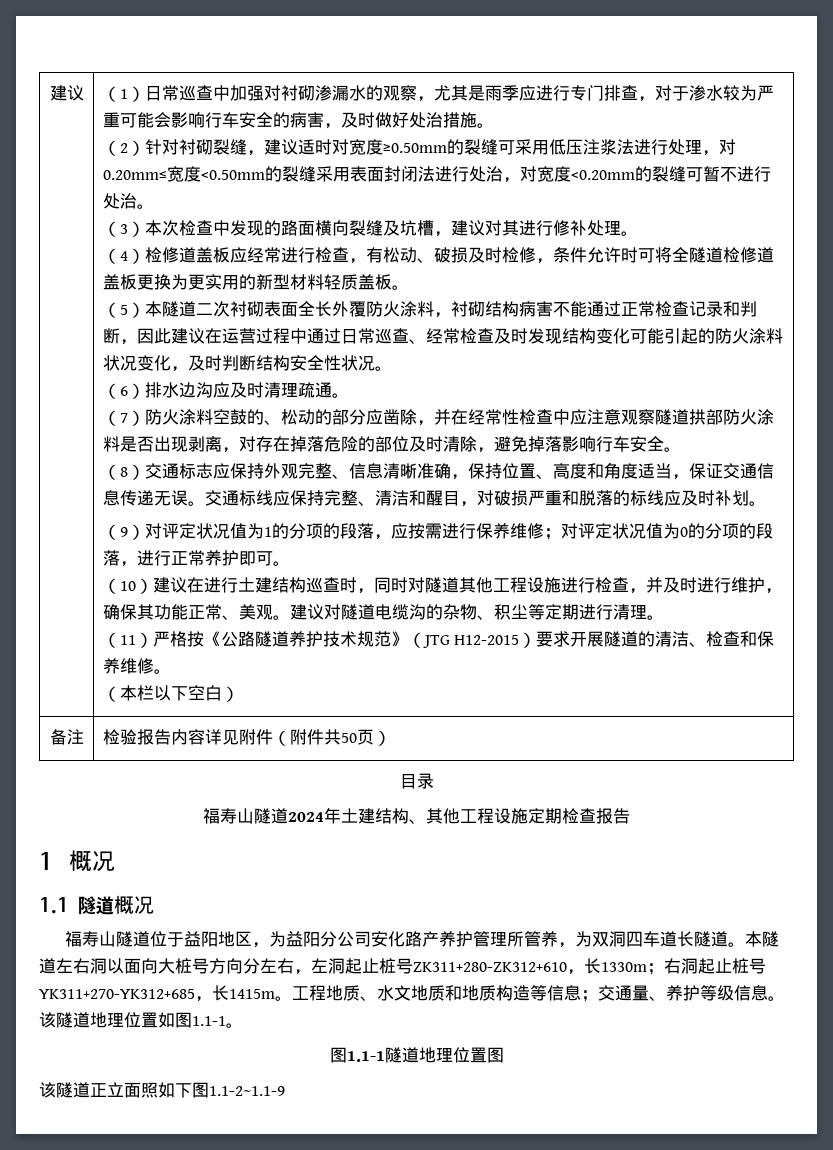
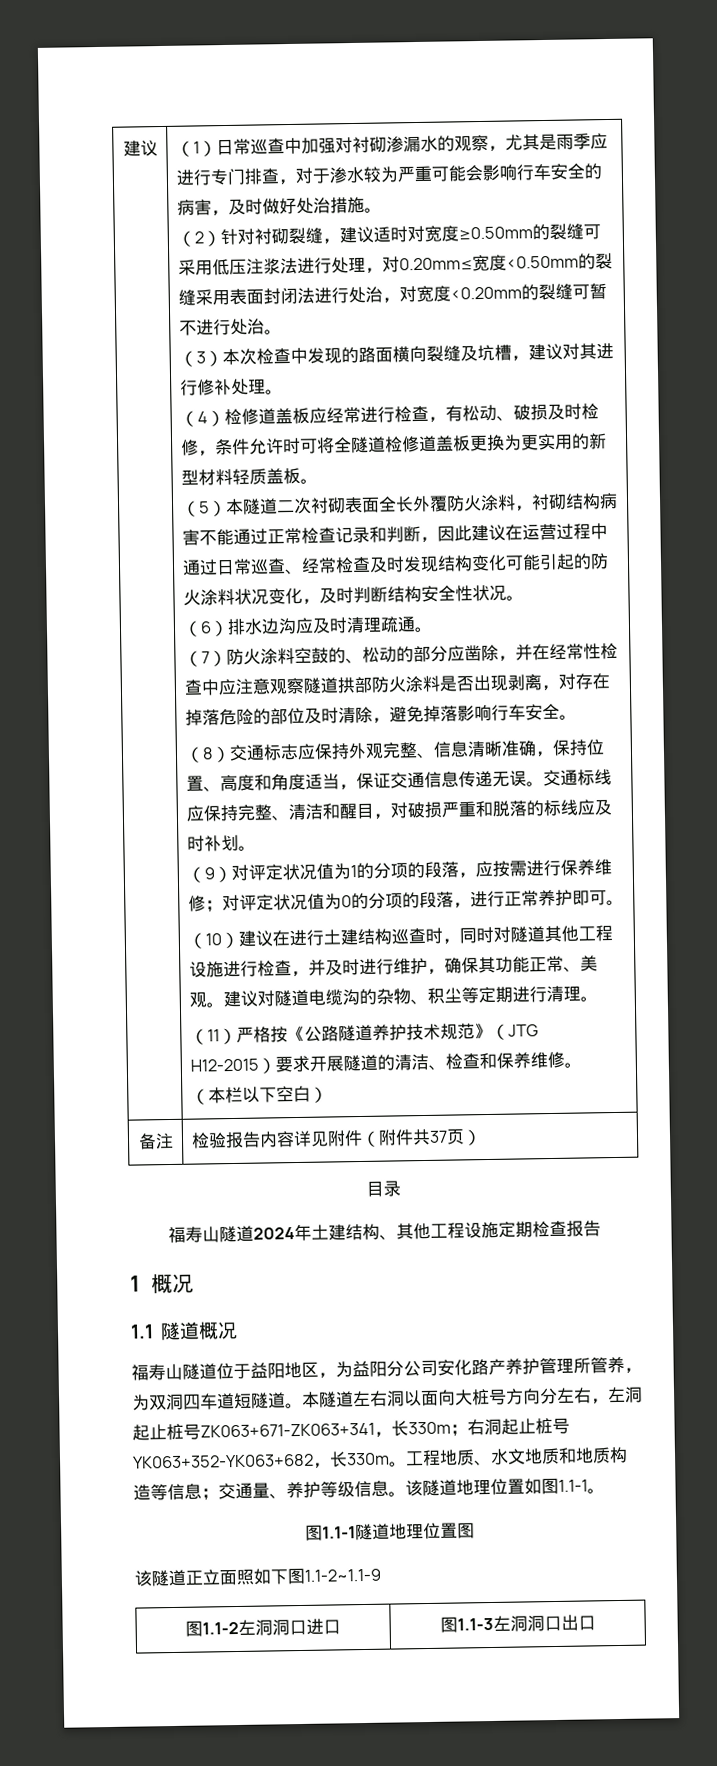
- 备注 | 检验报告内容详见附件（附件共50页）
+ 备注 | 检验报告内容详见附件（附件共37页）
- 福寿山隧道位于益阳地区，为益阳分公司安化路产养护管理所管养，为双洞四车道长隧道。
+ 福寿山隧道位于益阳地区，为益阳分公司安化路产养护管理所管养，为双洞四车道短隧道。
- 本隧道左右洞以面向大桩号方向分左右，左洞起止桩号ZK311+280-ZK312+610，长1330m；右洞起止桩号YK311+270-YK312+685，长1415m。
+ 本隧道左右洞以面向大桩号方向分左右，左洞起止桩号ZK063+671-ZK063+341，长330m；右洞起止桩号YK063+352-YK063+682，长330m。
+ 图1.1-2左洞洞口进口 | 图1.1-3左洞洞口出口

